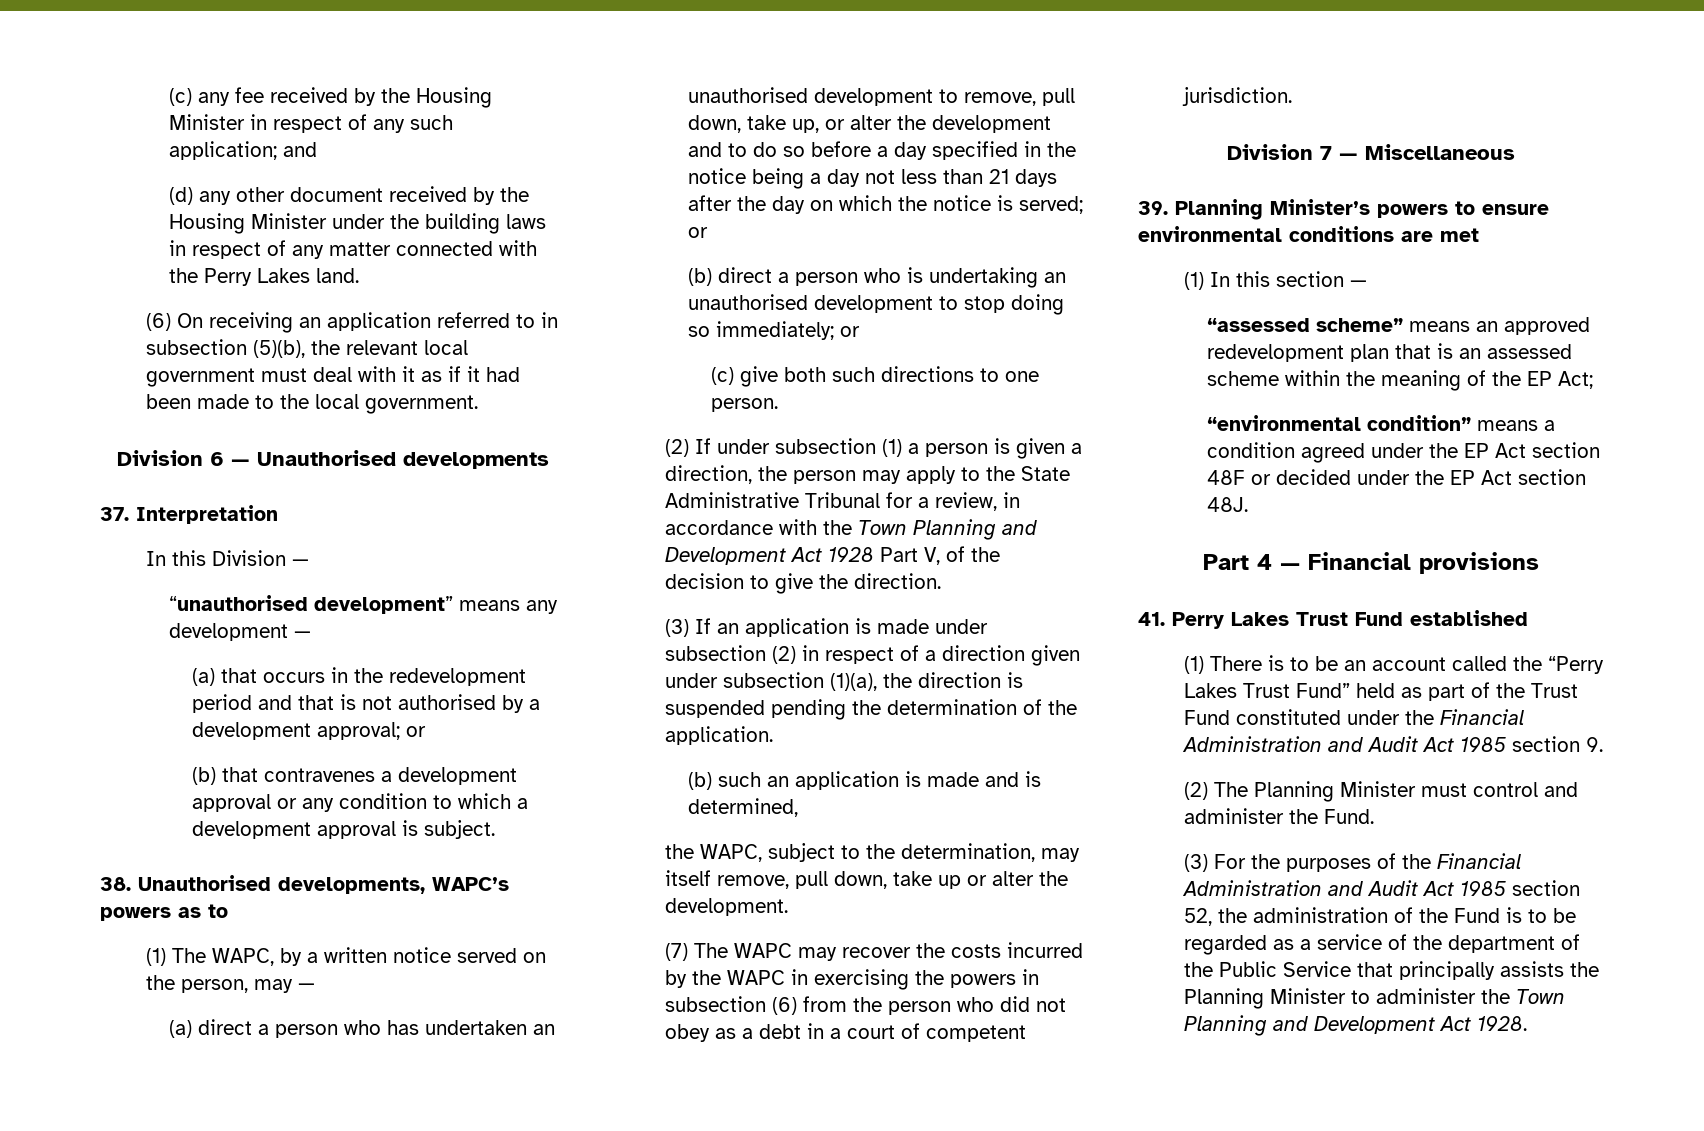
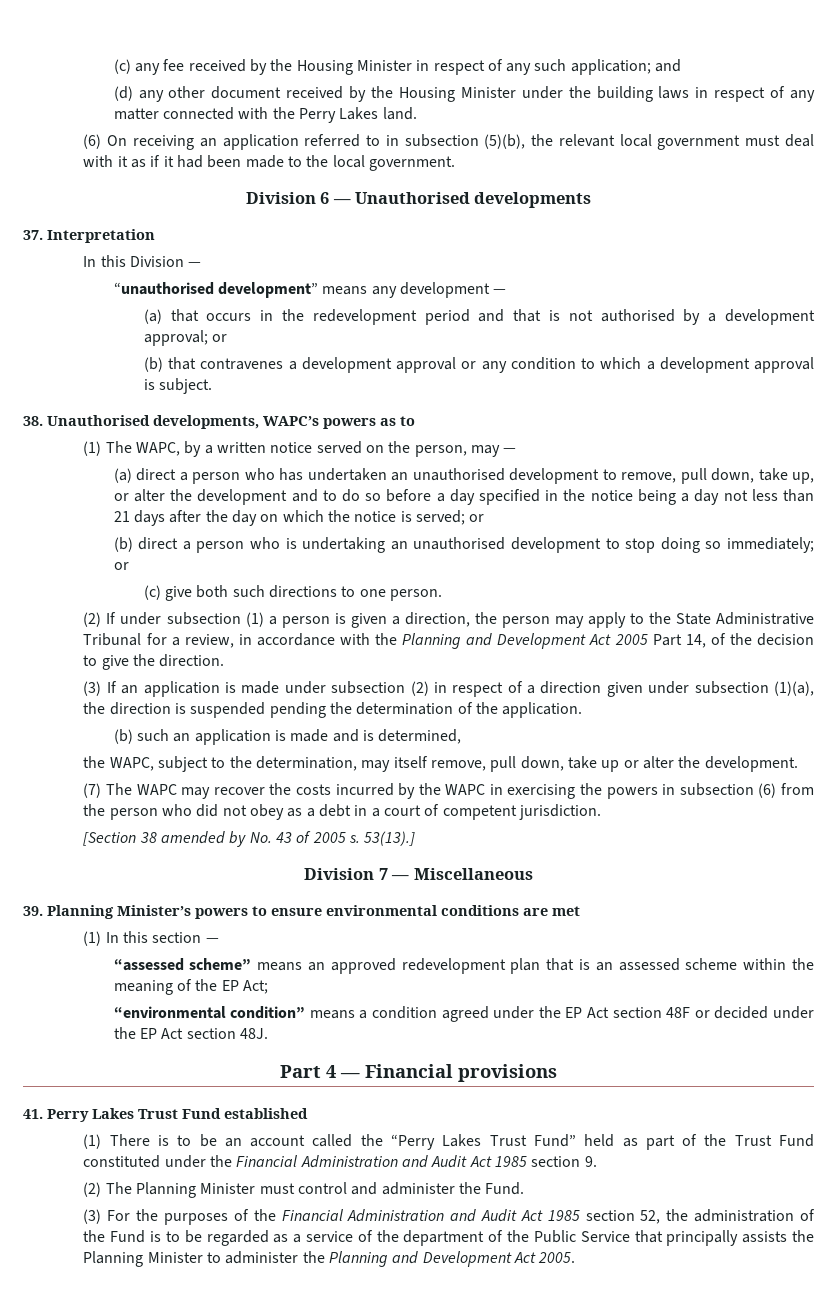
- (2) If under subsection (1) a person is given a direction, the person may apply to the State Administrative Tribunal for a review, in accordance with the Town Planning and Development Act 1928 Part V, of the decision to give the direction.
+ (2) If under subsection (1) a person is given a direction, the person may apply to the State Administrative Tribunal for a review, in accordance with the Planning and Development Act 2005 Part 14, of the decision to give the direction.
+ [Section 38 amended by No. 43 of 2005 s. 53(13).]
- (3) For the purposes of the Financial Administration and Audit Act 1985 section 52, the administration of the Fund is to be regarded as a service of the department of the Public Service that principally assists the Planning Minister to administer the Town Planning and Development Act 1928.
+ (3) For the purposes of the Financial Administration and Audit Act 1985 section 52, the administration of the Fund is to be regarded as a service of the department of the Public Service that principally assists the Planning Minister to administer the Planning and Development Act 2005.

